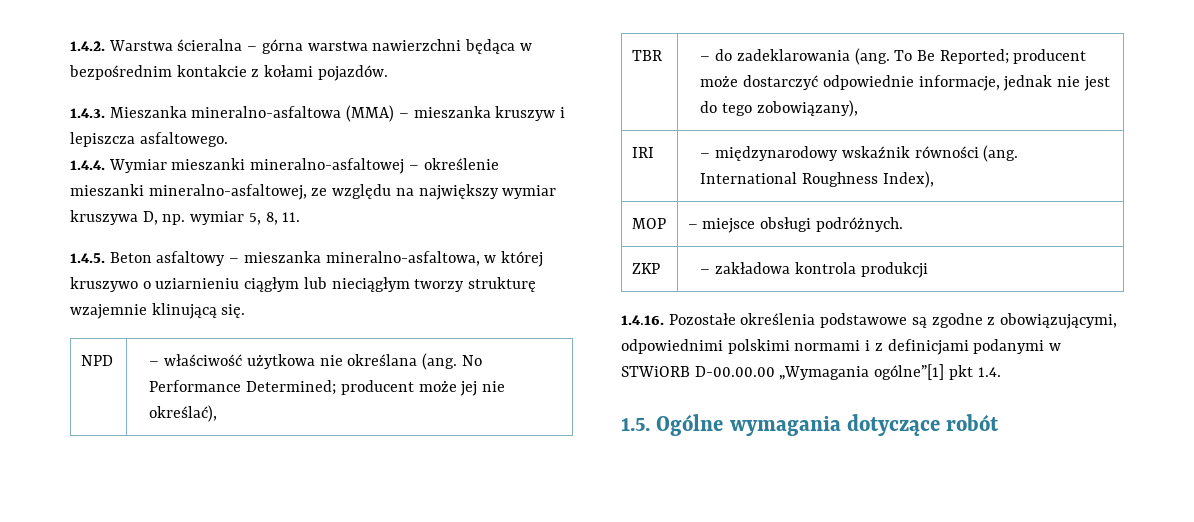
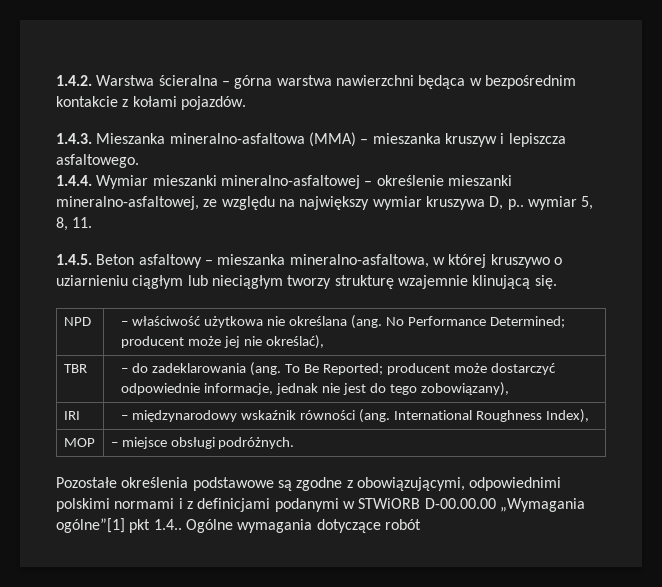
- 1.4.4. Wymiar mieszanki mineralno-asfaltowej – określenie mieszanki mineralno-asfaltowej, ze względu na największy wymiar kruszywa D, np. wymiar 5, 8, 11.
+ 1.4.4. Wymiar mieszanki mineralno-asfaltowej – określenie mieszanki mineralno-asfaltowej, ze względu na największy wymiar kruszywa D, p.. wymiar 5, 8, 11.
- ZKP | – zakładowa kontrola produkcji
- 1.4.16. Pozostałe określenia podstawowe są zgodne z obowiązującymi, odpowiednimi polskimi normami i z definicjami podanymi w STWiORB D-00.00.00 „Wymagania ogólne”[1] pkt 1.4.
- 1.5. Ogólne wymagania dotyczące robót
+ Pozostałe określenia podstawowe są zgodne z obowiązującymi, odpowiednimi polskimi normami i z definicjami podanymi w STWiORB D-00.00.00 „Wymagania ogólne”[1] pkt 1.4.. Ogólne wymagania dotyczące robót

